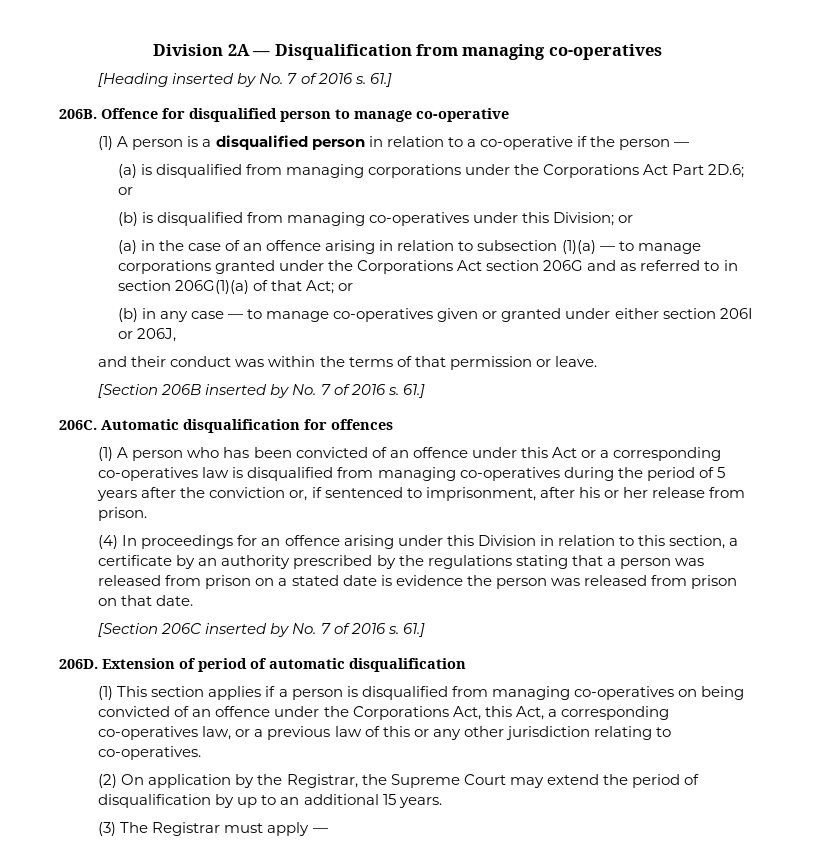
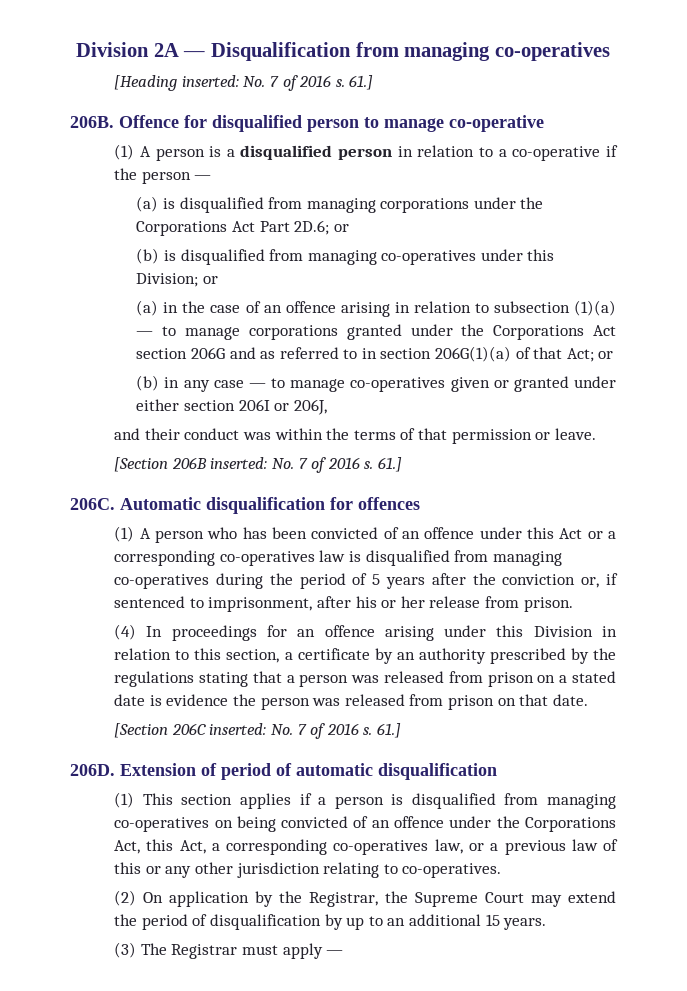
- [Heading inserted by No. 7 of 2016 s.
+ [Heading inserted: No. 7 of 2016 s.
- [Section 206B inserted by No. 7 of 2016 s.
+ [Section 206B inserted: No. 7 of 2016 s.
- [Section 206C inserted by No. 7 of 2016 s.
+ [Section 206C inserted: No. 7 of 2016 s.

